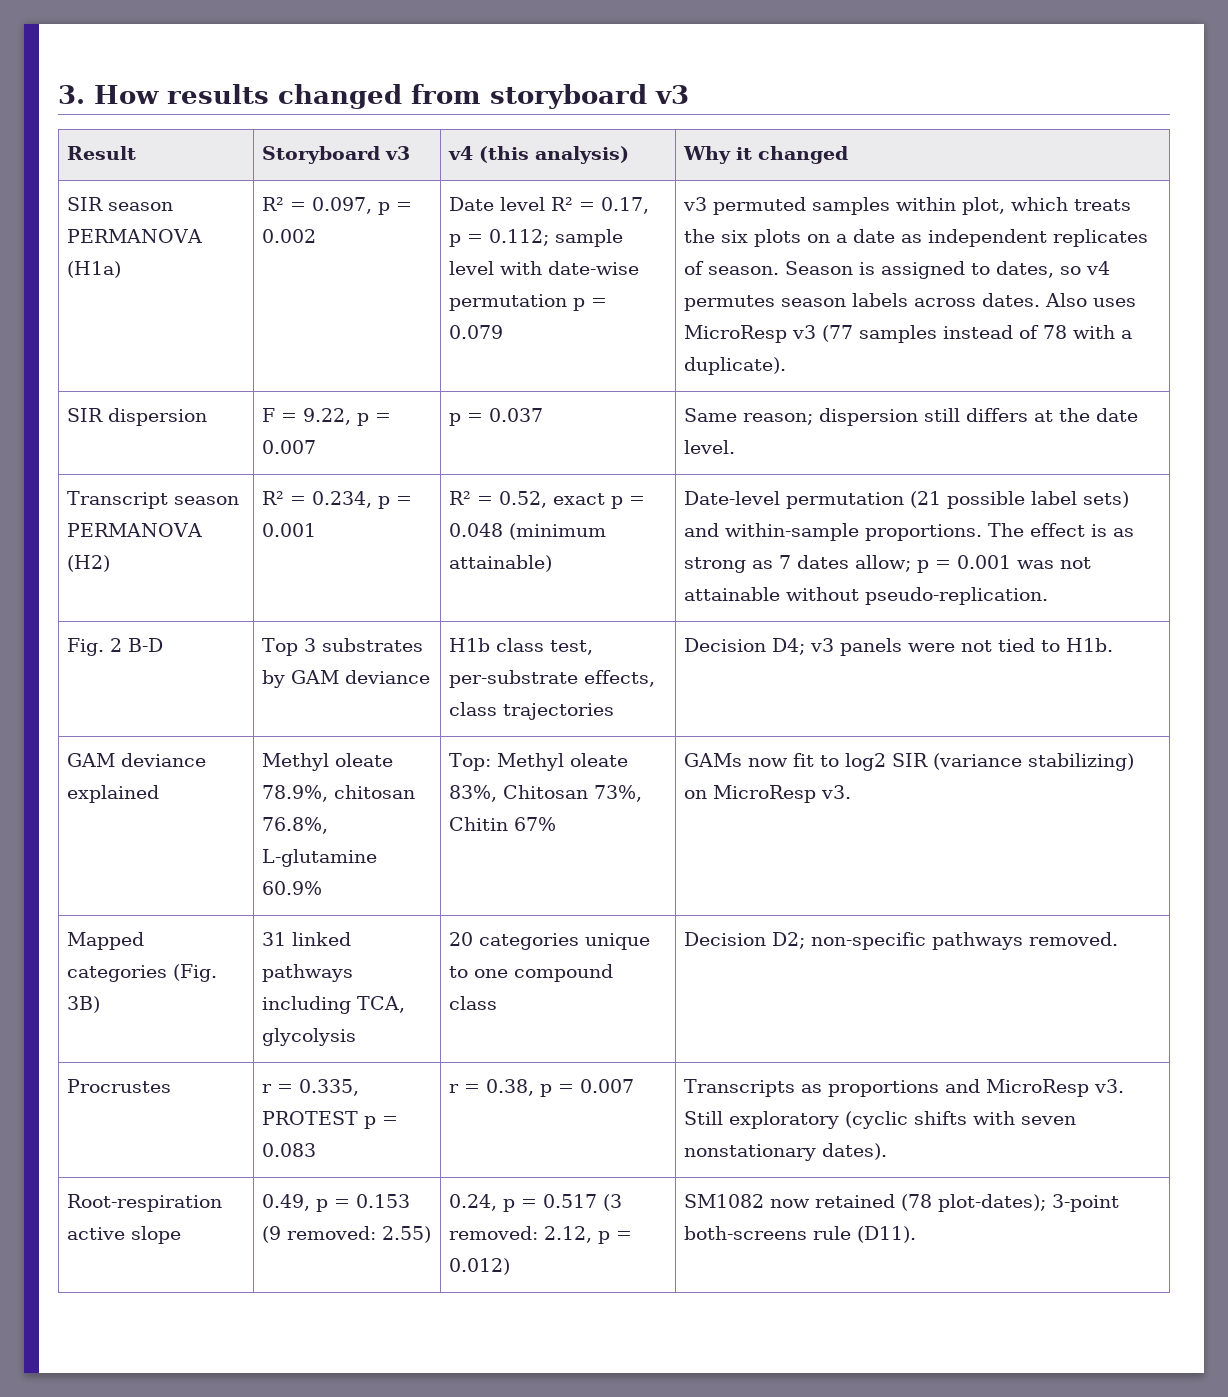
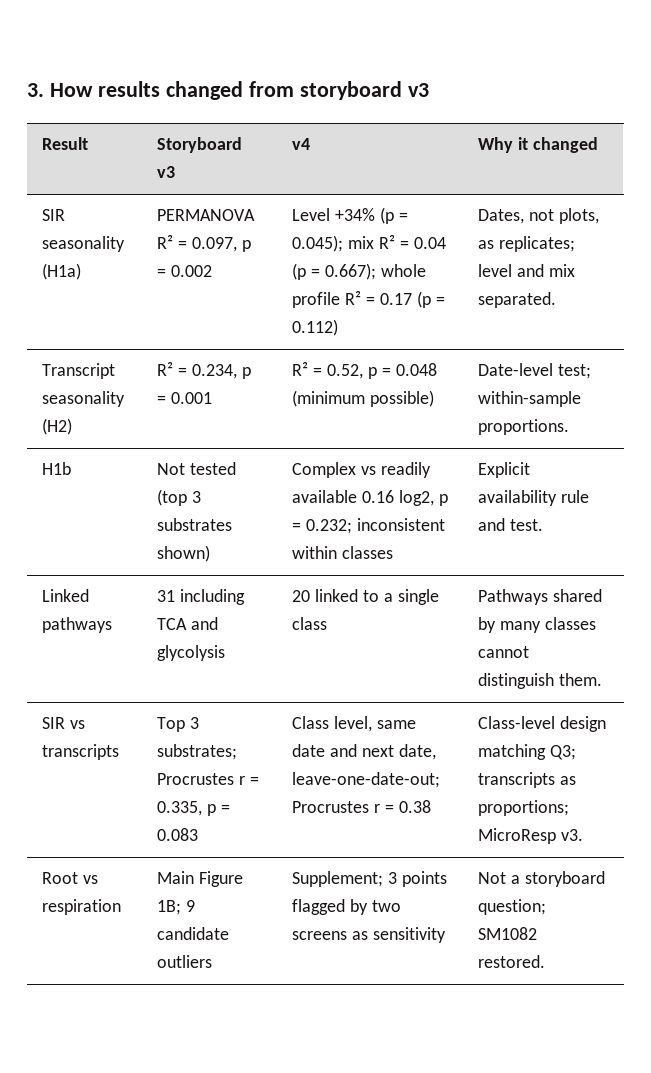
- Result | Storyboard v3 | v4 (this analysis) | Why it changed
+ Result | Storyboard v3 | v4 | Why it changed
- SIR season PERMANOVA (H1a)
+ SIR seasonality (H1a)
- R² = 0.097, p = 0.002
+ PERMANOVA R² = 0.097, p = 0.002
- Date level R² = 0.17, p = 0.112; sample level with date-wise permutation p = 0.079 | v3 permuted samples within plot, which treats the six plots on a date as independent replicates of season. Season is assigned to dates, so v4 permutes season labels across dates. Also uses MicroResp v3 (77 samples instead of 78 with a duplicate).
- SIR dispersion | F = 9.22, p = 0.007 | p = 0.037 | Same reason; dispersion still differs at the date level.
+ Level +34% (p = 0.045); mix R² = 0.04 (p = 0.667); whole profile R² = 0.17 (p = 0.112) | Dates, not plots, as replicates; level and mix separated.
- Transcript season PERMANOVA (H2)
+ Transcript seasonality (H2)
- R² = 0.52, exact p = 0.048 (minimum attainable)
+ R² = 0.52, p = 0.048 (minimum possible)
- Date-level permutation (21 possible label sets) and within-sample proportions. The effect is as strong as 7 dates allow; p = 0.001 was not attainable without pseudo-replication.
- Fig. 2 B-D | Top 3 substrates by GAM deviance | H1b class test, per-substrate effects, class trajectories | Decision D4; v3 panels were not tied to H1b.
- GAM deviance explained | Methyl oleate 78.9%, chitosan 76.8%, L-glutamine 60.9% | Top: Methyl oleate 83%, Chitosan 73%, Chitin 67% | GAMs now fit to log2 SIR (variance stabilizing) on MicroResp v3.
- Mapped categories (Fig. 3B) | 31 linked pathways including TCA, glycolysis | 20 categories unique to one compound class | Decision D2; non-specific pathways removed.
- Procrustes | r = 0.335, PROTEST p = 0.083 | r = 0.38, p = 0.007 | Transcripts as proportions and MicroResp v3. Still exploratory (cyclic shifts with seven nonstationary dates).
- Root-respiration active slope | 0.49, p = 0.153 (9 removed: 2.55) | 0.24, p = 0.517 (3 removed: 2.12, p = 0.012) | SM1082 now retained (78 plot-dates); 3-point both-screens rule (D11).
+ Date-level test; within-sample proportions.
+ H1b | Not tested (top 3 substrates shown) | Complex vs readily available 0.16 log2, p = 0.232; inconsistent within classes | Explicit availability rule and test.
+ Linked pathways | 31 including TCA and glycolysis | 20 linked to a single class | Pathways shared by many classes cannot distinguish them.
+ SIR vs transcripts | Top 3 substrates; Procrustes r = 0.335, p = 0.083 | Class level, same date and next date, leave-one-date-out; Procrustes r = 0.38 | Class-level design matching Q3; transcripts as proportions; MicroResp v3.
+ Root vs respiration | Main Figure 1B; 9 candidate outliers | Supplement; 3 points flagged by two screens as sensitivity | Not a storyboard question; SM1082 restored.

